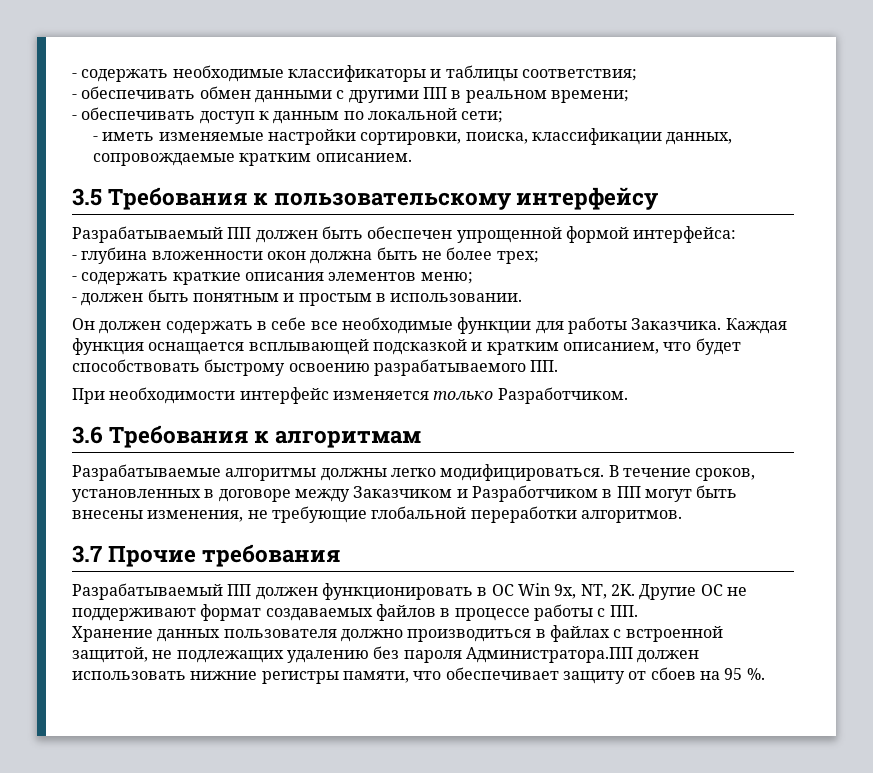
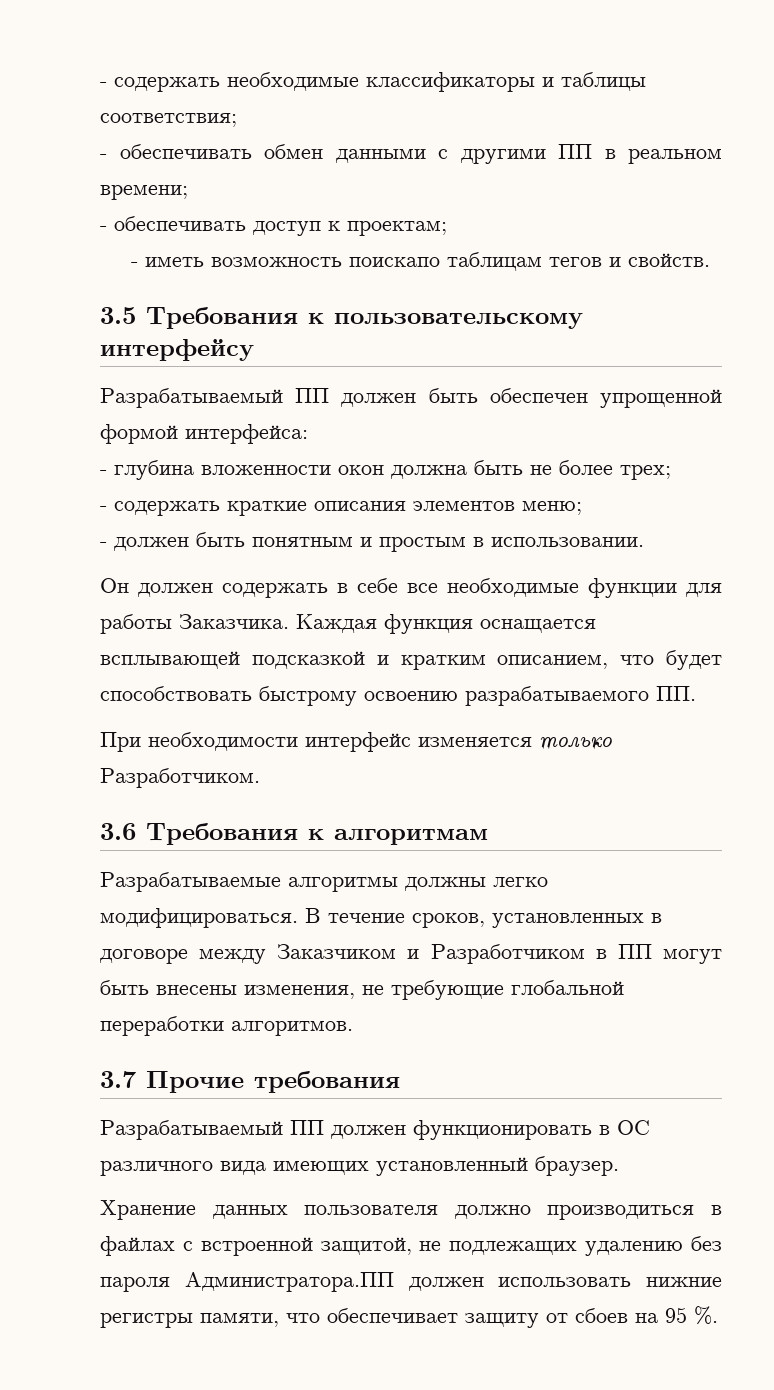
- - обеспечивать доступ к данным по локальной сети;
- - иметь изменяемые настройки сортировки, поиска, классификации данных, сопровождаемые кратким описанием.
+ - обеспечивать доступ к проектам;
+ - иметь возможность поискапо таблицам тегов и свойств.
- Разрабатываемый ПП должен функционировать в ОС Win 9x, NT, 2K. Другие ОС не поддерживают формат создаваемых файлов в процессе работы с ПП.
+ Разрабатываемый ПП должен функционировать в ОС различного вида имеющих установленный браузер.

